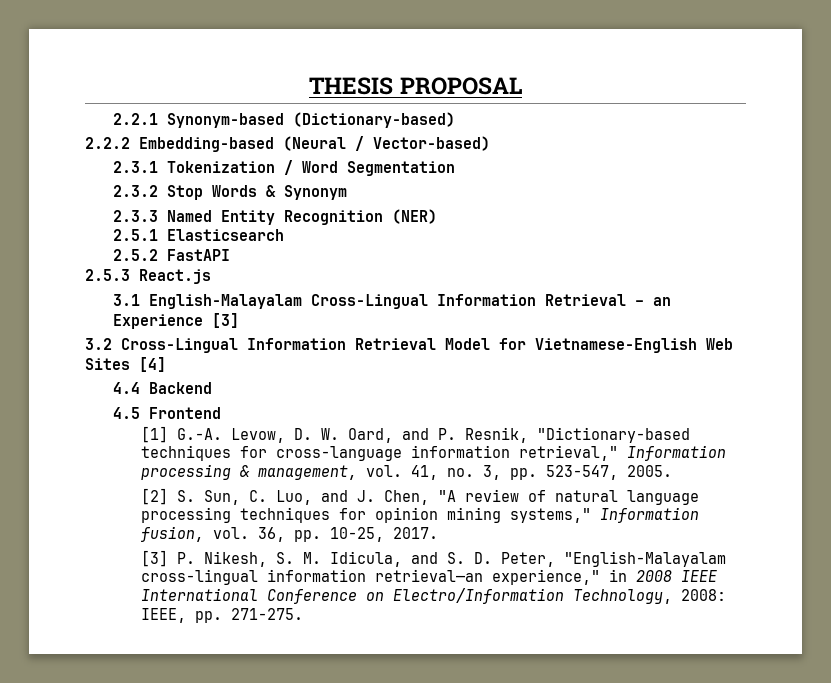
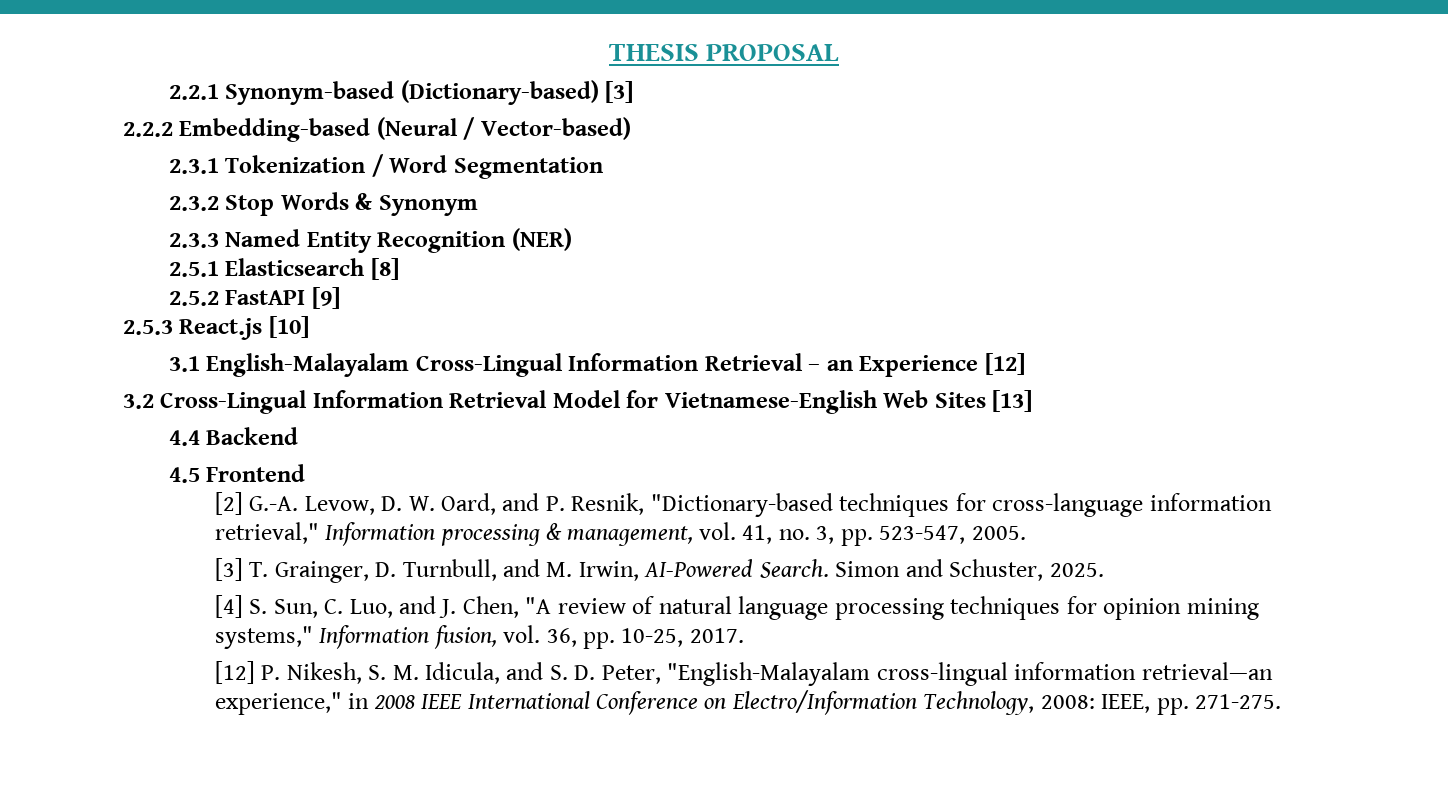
- 2.2.1 Synonym-based (Dictionary-based)
+ 2.2.1 Synonym-based (Dictionary-based) [3]
- 2.5.1 Elasticsearch
+ 2.5.1 Elasticsearch [8]
- 2.5.2 FastAPI
+ 2.5.2 FastAPI [9]
- 2.5.3 React.js
+ 2.5.3 React.js [10]
- 3.1 English-Malayalam Cross-Lingual Information Retrieval – an Experience [3]
+ 3.1 English-Malayalam Cross-Lingual Information Retrieval – an Experience [12]
- 3.2 Cross-Lingual Information Retrieval Model for Vietnamese-English Web Sites [4]
+ 3.2 Cross-Lingual Information Retrieval Model for Vietnamese-English Web Sites [13]
- [1] G.-A. Levow, D. W. Oard, and P. Resnik, "Dictionary-based techniques for cross-language information retrieval," Information processing & management, vol. 41, no. 3, pp. 523-547, 2005.
+ [2] G.-A. Levow, D. W. Oard, and P. Resnik, "Dictionary-based techniques for cross-language information retrieval," Information processing & management, vol. 41, no. 3, pp. 523-547, 2005.
- [2] S. Sun, C. Luo, and J. Chen, "A review of natural language processing techniques for opinion mining systems," Information fusion, vol. 36, pp. 10-25, 2017.
+ [3] T. Grainger, D. Turnbull, and M. Irwin, AI-Powered Search. Simon and Schuster, 2025.
+ [4] S. Sun, C. Luo, and J. Chen, "A review of natural language processing techniques for opinion mining systems," Information fusion, vol. 36, pp. 10-25, 2017.
- [3] P. Nikesh, S. M. Idicula, and S. D. Peter, "English-Malayalam cross-lingual information retrieval—an experience," in 2008 IEEE International Conference on Electro/Information Technology, 2008: IEEE, pp. 271-275.
+ [12] P. Nikesh, S. M. Idicula, and S. D. Peter, "English-Malayalam cross-lingual information retrieval—an experience," in 2008 IEEE International Conference on Electro/Information Technology, 2008: IEEE, pp. 271-275.

